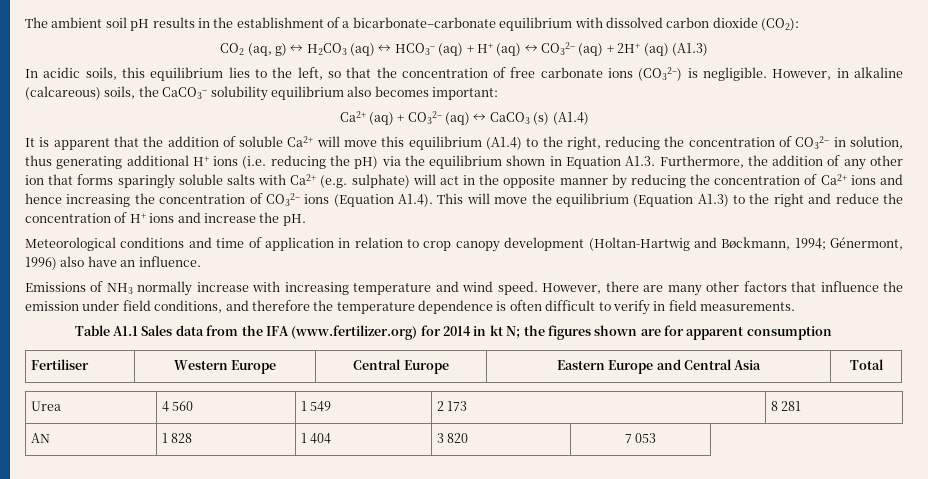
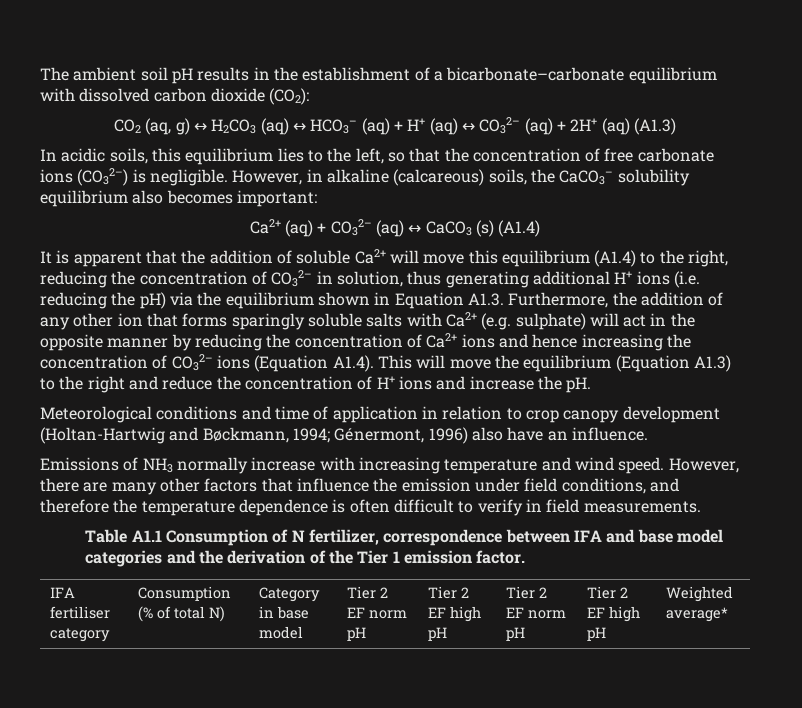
- Table A1.1 Sales data from the IFA (www.fertilizer.org) for 2014 in kt N; the figures shown are for apparent consumption
- Fertiliser | Western Europe | Central Europe | Eastern Europe and Central Asia | Total
- Urea | 4 560 | 1 549 | 2 173 | 8 281
- AN | 1 828 | 1 404 | 3 820 | 7 053
+ Table A1.1 Consumption of N fertilizer, correspondence between IFA and base model categories and the derivation of the Tier 1 emission factor.
+ IFA fertiliser category | Consumption (% of total N) | Category in base model | Tier 2 EF norm pH | Tier 2 EF high pH | Tier 2 EF norm pH | Tier 2 EF high pH | Weighted average*

